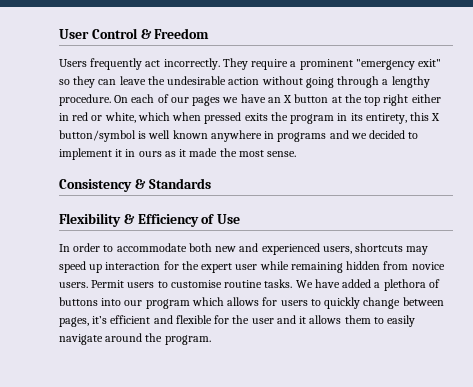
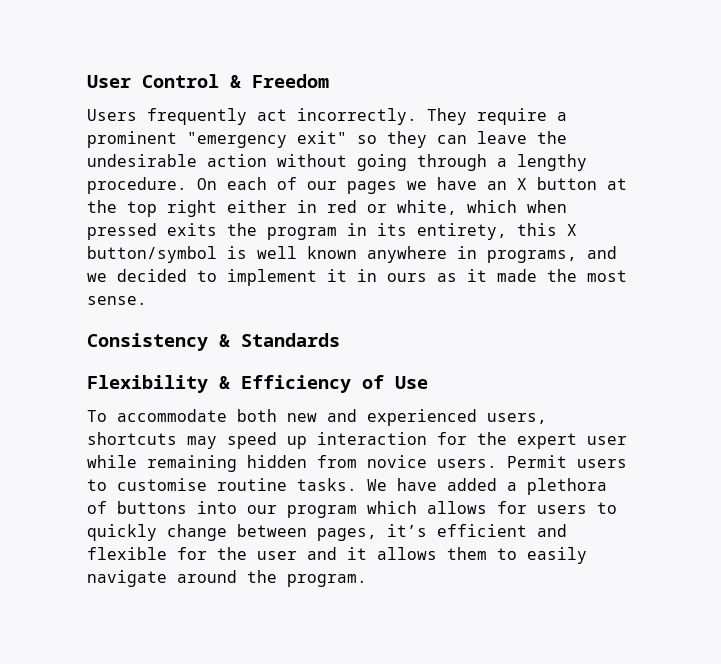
- On each of our pages we have an X button at the top right either in red or white, which when pressed exits the program in its entirety, this X button/symbol is well known anywhere in programs and we decided to implement it in ours as it made the most sense.
+ On each of our pages we have an X button at the top right either in red or white, which when pressed exits the program in its entirety, this X button/symbol is well known anywhere in programs, and we decided to implement it in ours as it made the most sense.
- In order to accommodate both new and experienced users, shortcuts may speed up interaction for the expert user while remaining hidden from novice users.
+ To accommodate both new and experienced users, shortcuts may speed up interaction for the expert user while remaining hidden from novice users.

